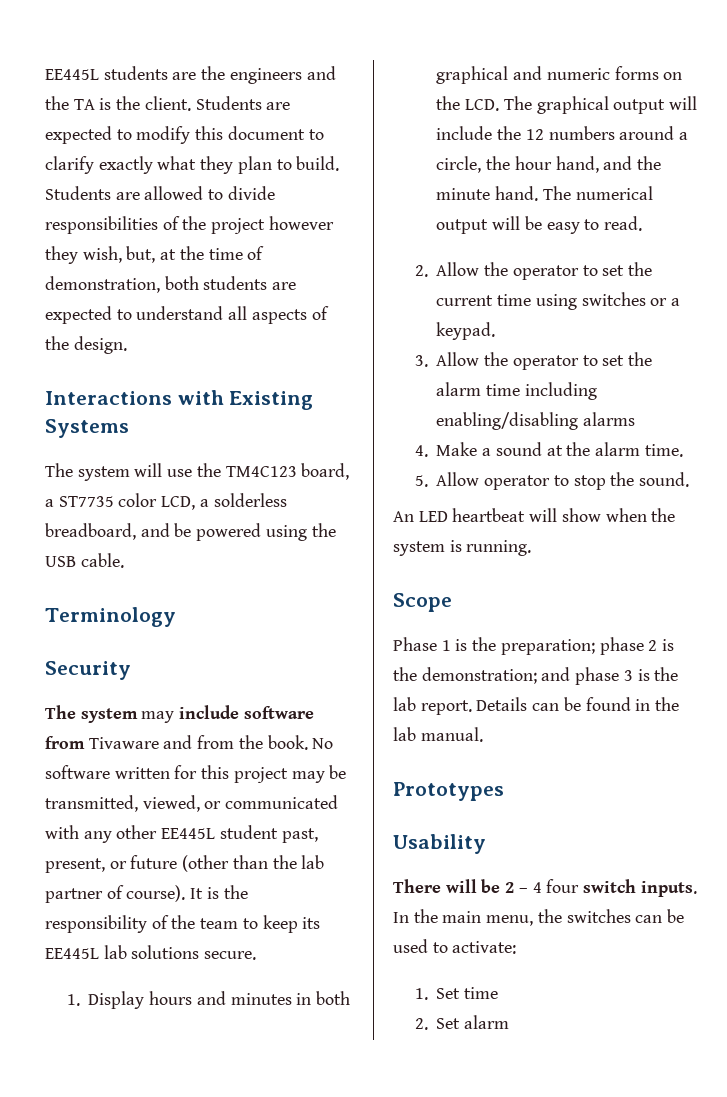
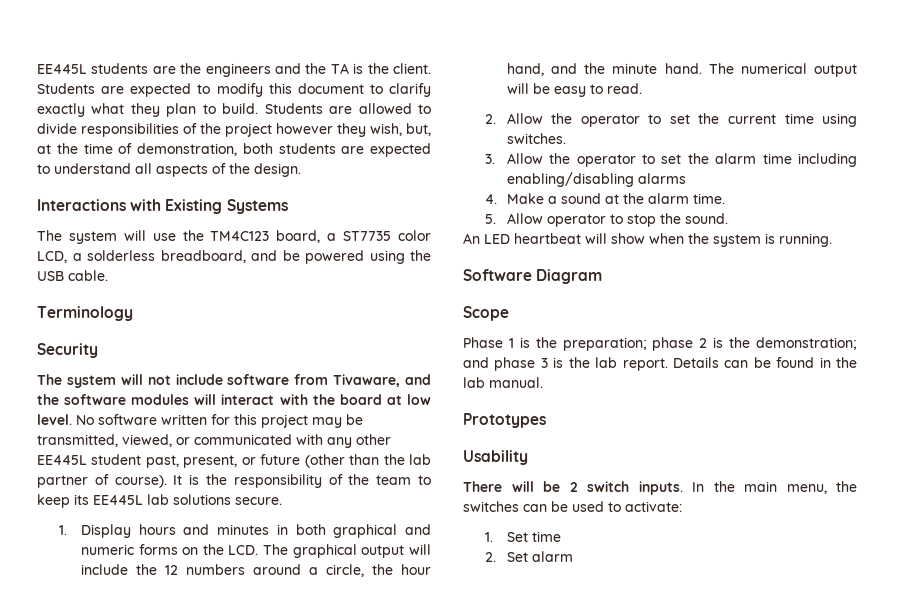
- The system may include software from Tivaware and from the book.
+ The system will not include software from Tivaware, and the software modules will interact with the board at low level.
- 2. Allow the operator to set the current time using switches or a keypad.
+ 2. Allow the operator to set the current time using switches.
+ Software Diagram
- There will be 2 – 4 four switch inputs.
+ There will be 2 switch inputs.

